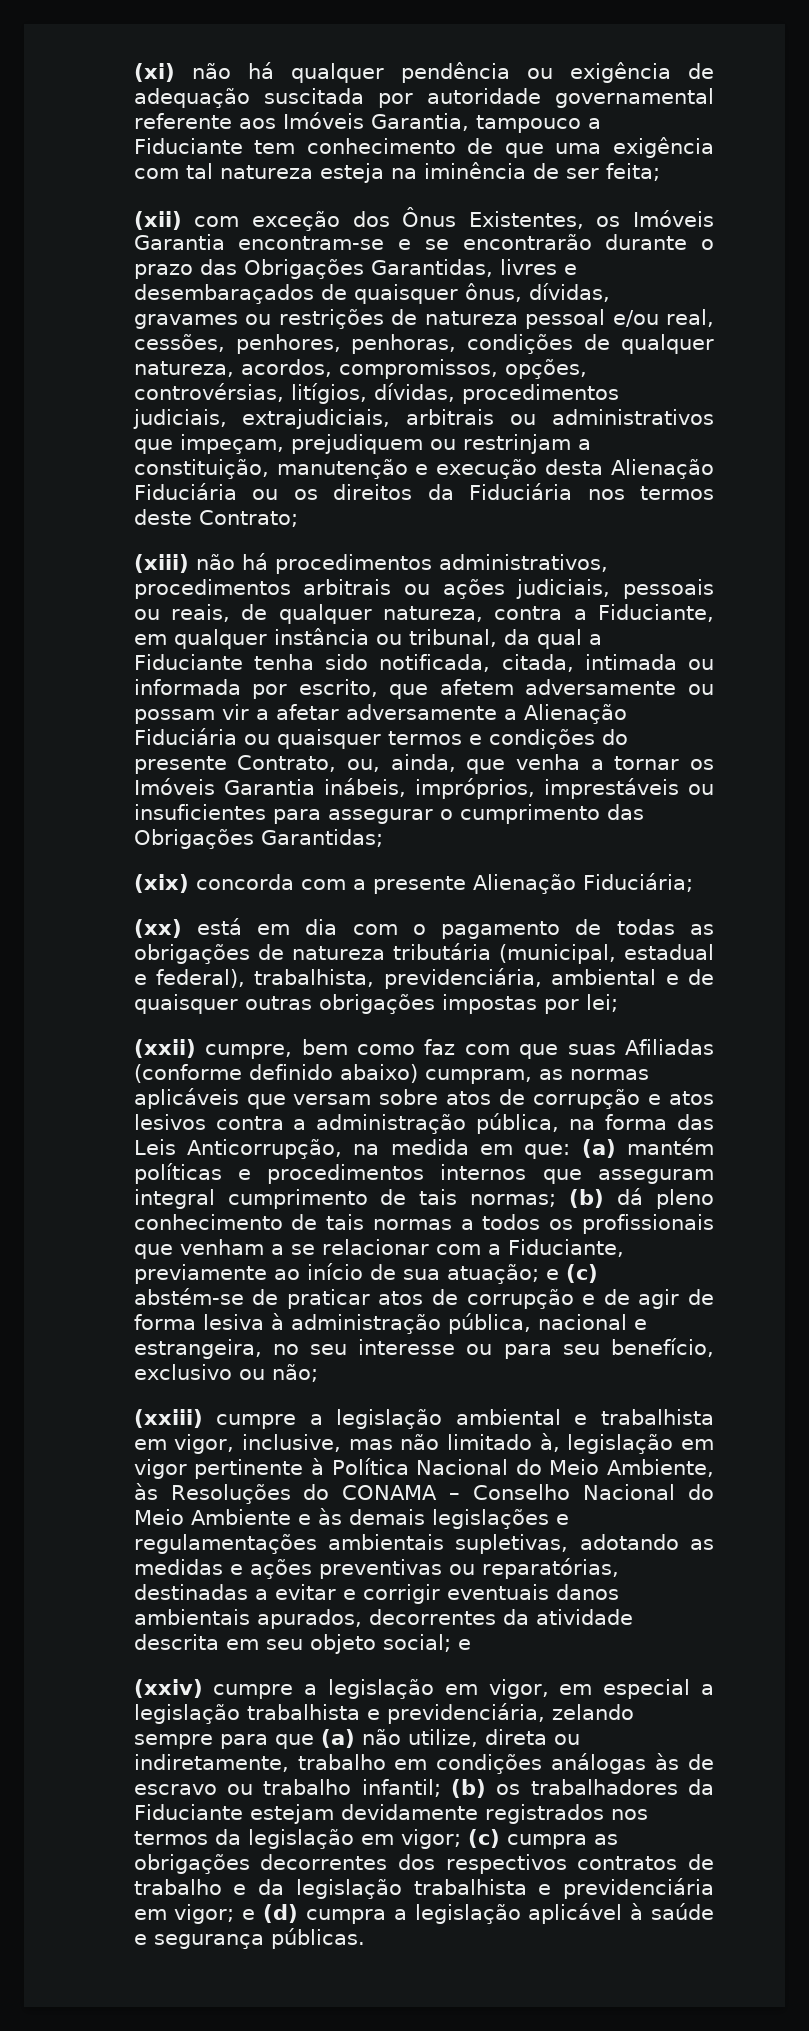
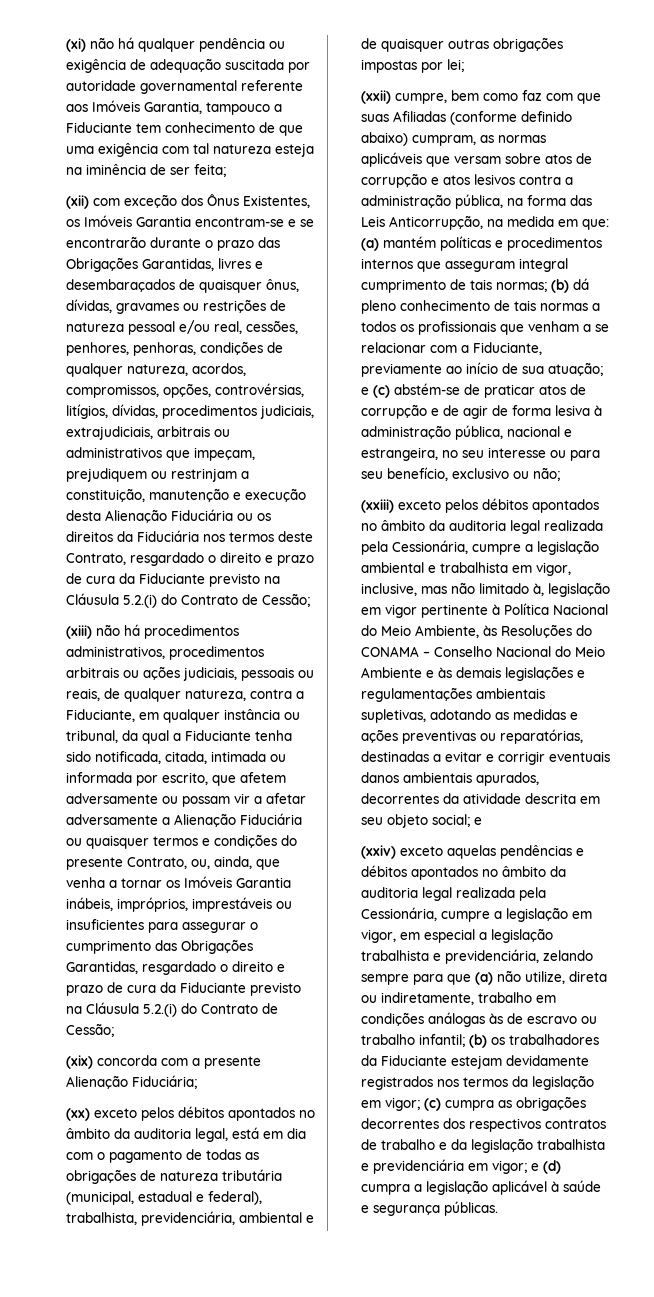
- (xii) com exceção dos Ônus Existentes, os Imóveis Garantia encontram-se e se encontrarão durante o prazo das Obrigações Garantidas, livres e desembaraçados de quaisquer ônus, dívidas, gravames ou restrições de natureza pessoal e/ou real, cessões, penhores, penhoras, condições de qualquer natureza, acordos, compromissos, opções, controvérsias, litígios, dívidas, procedimentos judiciais, extrajudiciais, arbitrais ou administrativos que impeçam, prejudiquem ou restrinjam a constituição, manutenção e execução desta Alienação Fiduciária ou os direitos da Fiduciária nos termos deste Contrato;
+ (xii) com exceção dos Ônus Existentes, os Imóveis Garantia encontram-se e se encontrarão durante o prazo das Obrigações Garantidas, livres e desembaraçados de quaisquer ônus, dívidas, gravames ou restrições de natureza pessoal e/ou real, cessões, penhores, penhoras, condições de qualquer natureza, acordos, compromissos, opções, controvérsias, litígios, dívidas, procedimentos judiciais, extrajudiciais, arbitrais ou administrativos que impeçam, prejudiquem ou restrinjam a constituição, manutenção e execução desta Alienação Fiduciária ou os direitos da Fiduciária nos termos deste Contrato, resgardado o direito e prazo de cura da Fiduciante previsto na Cláusula 5.2.(i) do Contrato de Cessão;
- (xiii) não há procedimentos administrativos, procedimentos arbitrais ou ações judiciais, pessoais ou reais, de qualquer natureza, contra a Fiduciante, em qualquer instância ou tribunal, da qual a Fiduciante tenha sido notificada, citada, intimada ou informada por escrito, que afetem adversamente ou possam vir a afetar adversamente a Alienação Fiduciária ou quaisquer termos e condições do presente Contrato, ou, ainda, que venha a tornar os Imóveis Garantia inábeis, impróprios, imprestáveis ou insuficientes para assegurar o cumprimento das Obrigações Garantidas;
+ (xiii) não há procedimentos administrativos, procedimentos arbitrais ou ações judiciais, pessoais ou reais, de qualquer natureza, contra a Fiduciante, em qualquer instância ou tribunal, da qual a Fiduciante tenha sido notificada, citada, intimada ou informada por escrito, que afetem adversamente ou possam vir a afetar adversamente a Alienação Fiduciária ou quaisquer termos e condições do presente Contrato, ou, ainda, que venha a tornar os Imóveis Garantia inábeis, impróprios, imprestáveis ou insuficientes para assegurar o cumprimento das Obrigações Garantidas, resgardado o direito e prazo de cura da Fiduciante previsto na Cláusula 5.2.(i) do Contrato de Cessão;
- (xx) está em dia com o pagamento de todas as obrigações de natureza tributária (municipal, estadual e federal), trabalhista, previdenciária, ambiental e de quaisquer outras obrigações impostas por lei;
+ (xx) exceto pelos débitos apontados no âmbito da auditoria legal, está em dia com o pagamento de todas as obrigações de natureza tributária (municipal, estadual e federal), trabalhista, previdenciária, ambiental e de quaisquer outras obrigações impostas por lei;
- (xxiii) cumpre a legislação ambiental e trabalhista em vigor, inclusive, mas não limitado à, legislação em vigor pertinente à Política Nacional do Meio Ambiente, às Resoluções do CONAMA – Conselho Nacional do Meio Ambiente e às demais legislações e regulamentações ambientais supletivas, adotando as medidas e ações preventivas ou reparatórias, destinadas a evitar e corrigir eventuais danos ambientais apurados, decorrentes da atividade descrita em seu objeto social;
+ (xxiii) exceto pelos débitos apontados no âmbito da auditoria legal realizada pela Cessionária, cumpre a legislação ambiental e trabalhista em vigor, inclusive, mas não limitado à, legislação em vigor pertinente à Política Nacional do Meio Ambiente, às Resoluções do CONAMA – Conselho Nacional do Meio Ambiente e às demais legislações e regulamentações ambientais supletivas, adotando as medidas e ações preventivas ou reparatórias, destinadas a evitar e corrigir eventuais danos ambientais apurados, decorrentes da atividade descrita em seu objeto social;
- (xxiv) cumpre a legislação em vigor, em especial a legislação trabalhista e previdenciária, zelando sempre para que (a) não utilize, direta ou indiretamente, trabalho em condições análogas às de escravo ou trabalho infantil;
+ (xxiv) exceto aquelas pendências e débitos apontados no âmbito da auditoria legal realizada pela Cessionária, cumpre a legislação em vigor, em especial a legislação trabalhista e previdenciária, zelando sempre para que (a) não utilize, direta ou indiretamente, trabalho em condições análogas às de escravo ou trabalho infantil;

